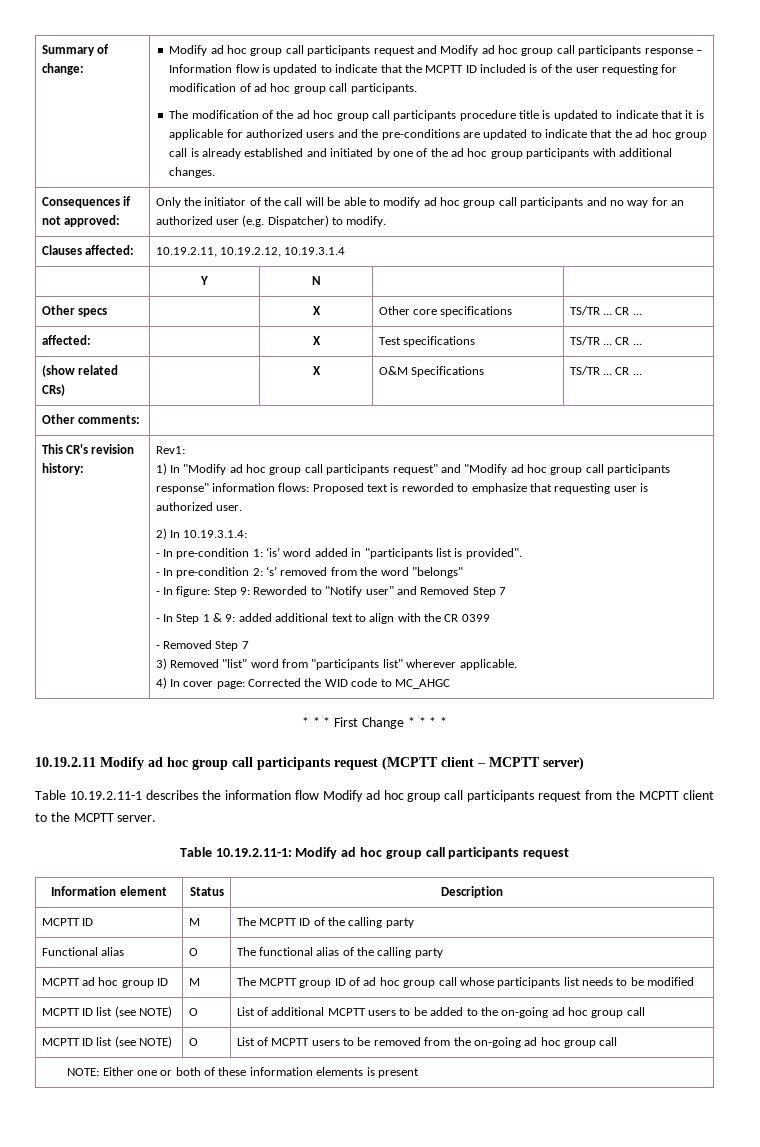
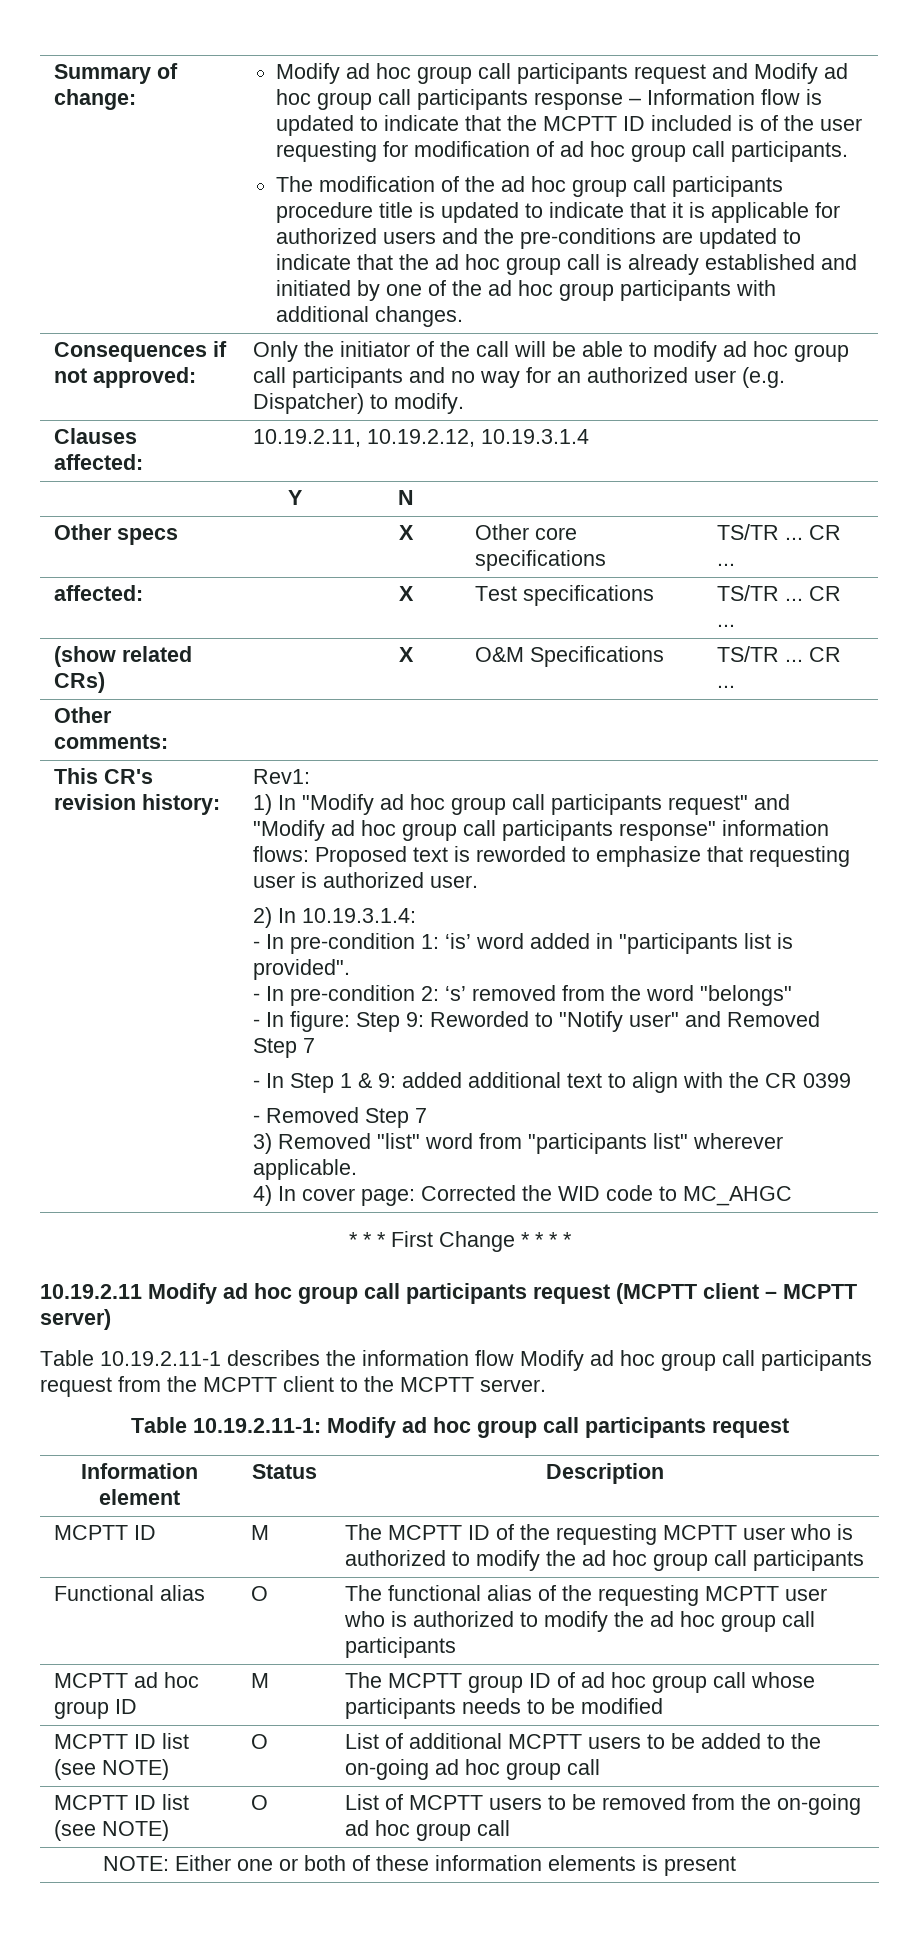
- MCPTT ID | M | The MCPTT ID of the calling party
+ MCPTT ID | M | The MCPTT ID of the requesting MCPTT user who is authorized to modify the ad hoc group call participants
- Functional alias | O | The functional alias of the calling party
+ Functional alias | O | The functional alias of the requesting MCPTT user who is authorized to modify the ad hoc group call participants
- MCPTT ad hoc group ID | M | The MCPTT group ID of ad hoc group call whose participants list needs to be modified
+ MCPTT ad hoc group ID | M | The MCPTT group ID of ad hoc group call whose participants needs to be modified

